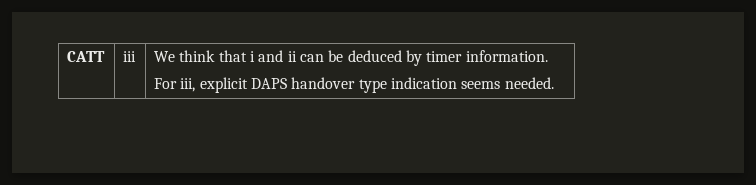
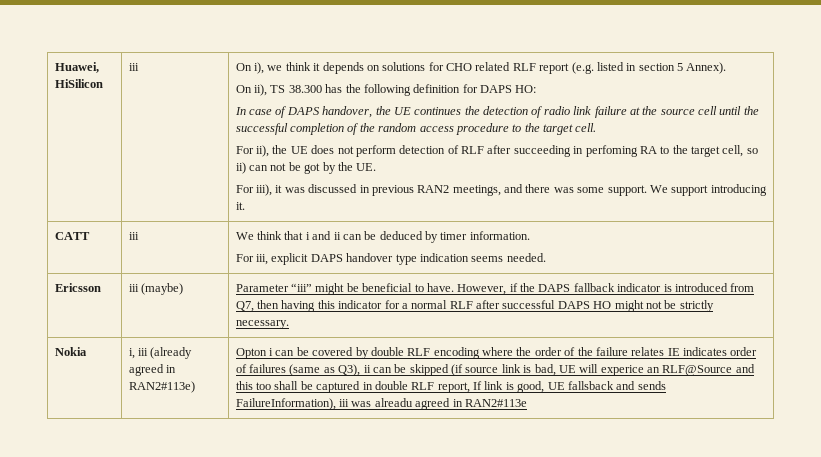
+ Huawei, HiSilicon | iii | On i), we think it depends on solutions for CHO related RLF report (e.g. listed in section 5 Annex).
+ On ii), TS 38.300 has the following definition for DAPS HO:
+ In case of DAPS handover, the UE continues the detection of radio link failure at the source cell until the successful completion of the random access procedure to the target cell.
+ For ii), the UE does not perform detection of RLF after succeeding in perfoming RA to the target cell, so ii) can not be got by the UE.
+ For iii), it was discussed in previous RAN2 meetings, and there was some support. We support introducing it.
+ Ericsson | iii (maybe) | Parameter “iii” might be beneficial to have. However, if the DAPS fallback indicator is introduced from Q7, then having this indicator for a normal RLF after successful DAPS HO might not be strictly necessary.
+ Nokia | i, iii (already agreed in RAN2#113e) | Opton i can be covered by double RLF encoding where the order of the failure relates IE indicates order of failures (same as Q3), ii can be skipped (if source link is bad, UE will experice an RLF@Source and this too shall be captured in double RLF report, If link is good, UE fallsback and sends FailureInformation), iii was alreadu agreed in RAN2#113e

